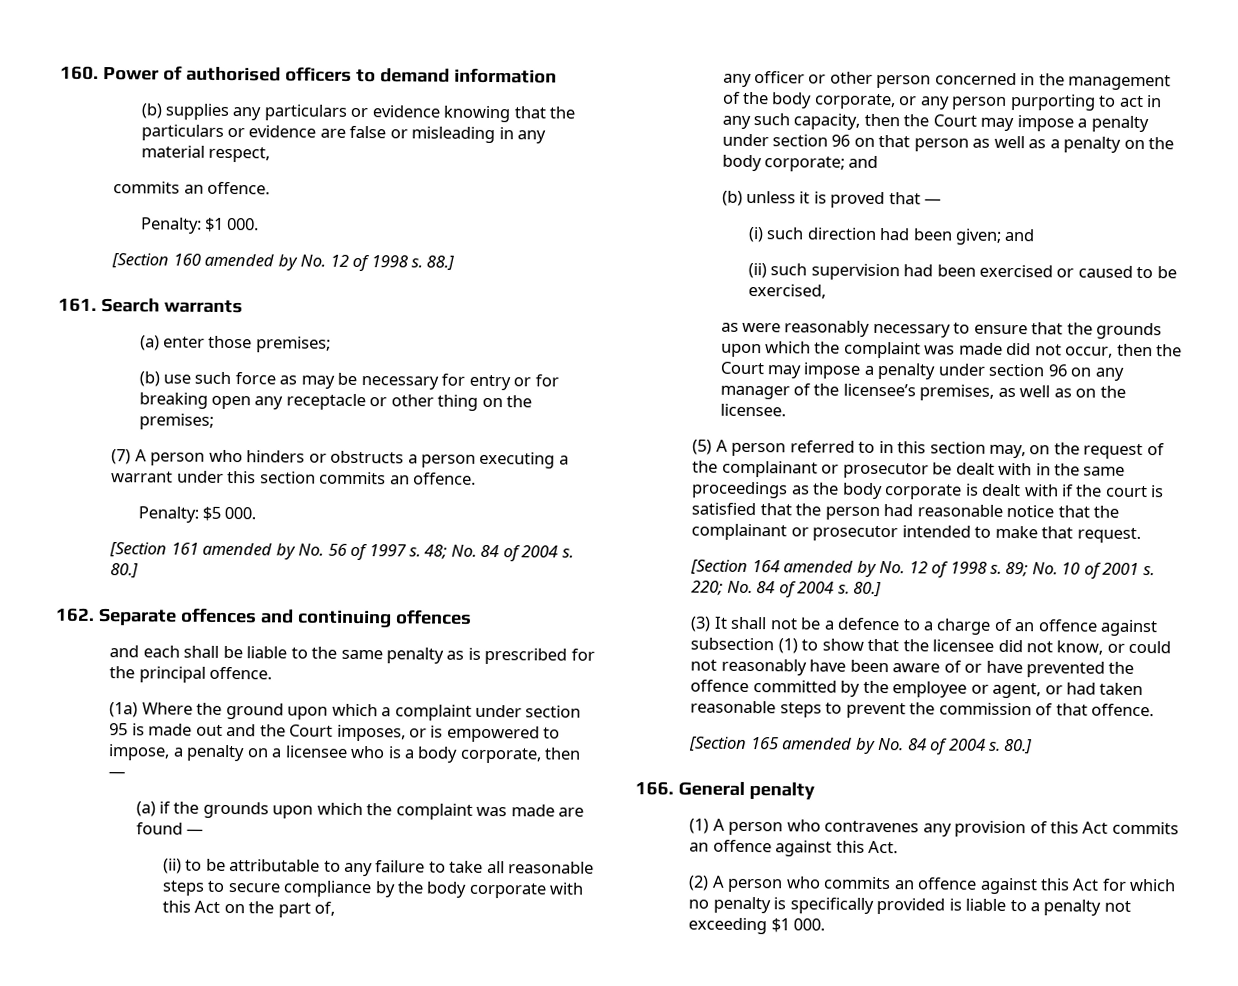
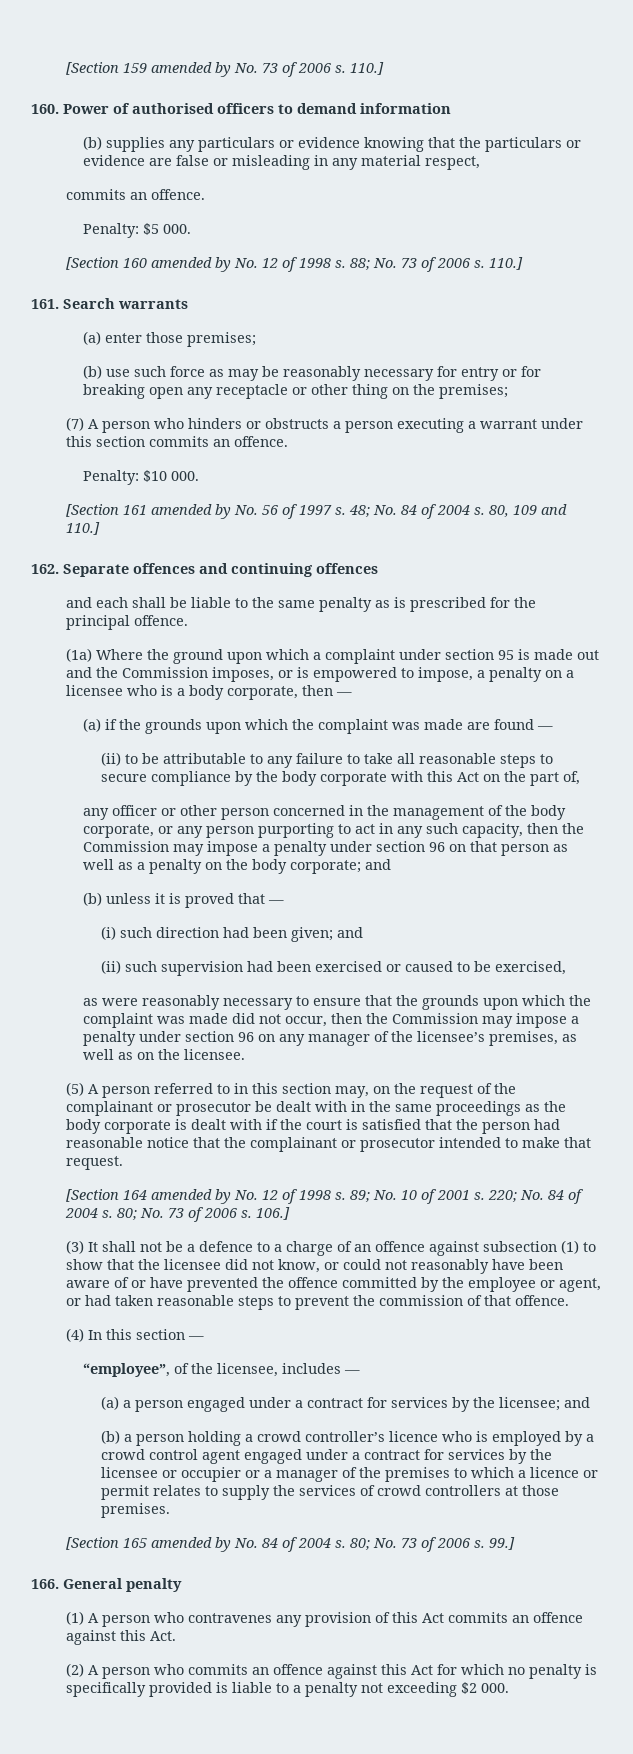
+ [Section 159 amended by No. 73 of 2006 s. 110.]
- Penalty: $1 000.
+ Penalty: $5 000.
- 88.]
+ 88; No. 73 of 2006 s. 110.]
- (b) use such force as may be necessary for entry or for breaking open any receptacle or other thing on the premises;
+ (b) use such force as may be reasonably necessary for entry or for breaking open any receptacle or other thing on the premises;
- Penalty: $5 000.
+ Penalty: $10 000.
- 48; No. 84 of 2004 s. 80.]
+ 48; No. 84 of 2004 s. 80, 109 and 110.]
- (1a) Where the ground upon which a complaint under section 95 is made out and the Court imposes, or is empowered to impose, a penalty on a licensee who is a body corporate, then —
+ (1a) Where the ground upon which a complaint under section 95 is made out and the Commission imposes, or is empowered to impose, a penalty on a licensee who is a body corporate, then —
- any officer or other person concerned in the management of the body corporate, or any person purporting to act in any such capacity, then the Court may impose a penalty under section 96 on that person as well as a penalty on the body corporate; and
+ any officer or other person concerned in the management of the body corporate, or any person purporting to act in any such capacity, then the Commission may impose a penalty under section 96 on that person as well as a penalty on the body corporate; and
- as were reasonably necessary to ensure that the grounds upon which the complaint was made did not occur, then the Court may impose a penalty under section 96 on any manager of the licensee’s premises, as well as on the licensee.
+ as were reasonably necessary to ensure that the grounds upon which the complaint was made did not occur, then the Commission may impose a penalty under section 96 on any manager of the licensee’s premises, as well as on the licensee.
- 220; No. 84 of 2004 s. 80.]
+ 220; No. 84 of 2004 s. 80; No. 73 of 2006 s. 106.]
+ (4) In this section —
+ “employee”, of the licensee, includes —
+ (a) a person engaged under a contract for services by the licensee; and
+ (b) a person holding a crowd controller’s licence who is employed by a crowd control agent engaged under a contract for services by the licensee or occupier or a manager of the premises to which a licence or permit relates to supply the services of crowd controllers at those premises.
- [Section 165 amended by No. 84 of 2004 s. 80.]
+ [Section 165 amended by No. 84 of 2004 s. 80; No. 73 of 2006 s. 99.]
- (2) A person who commits an offence against this Act for which no penalty is specifically provided is liable to a penalty not exceeding $1 000.
+ (2) A person who commits an offence against this Act for which no penalty is specifically provided is liable to a penalty not exceeding $2 000.

